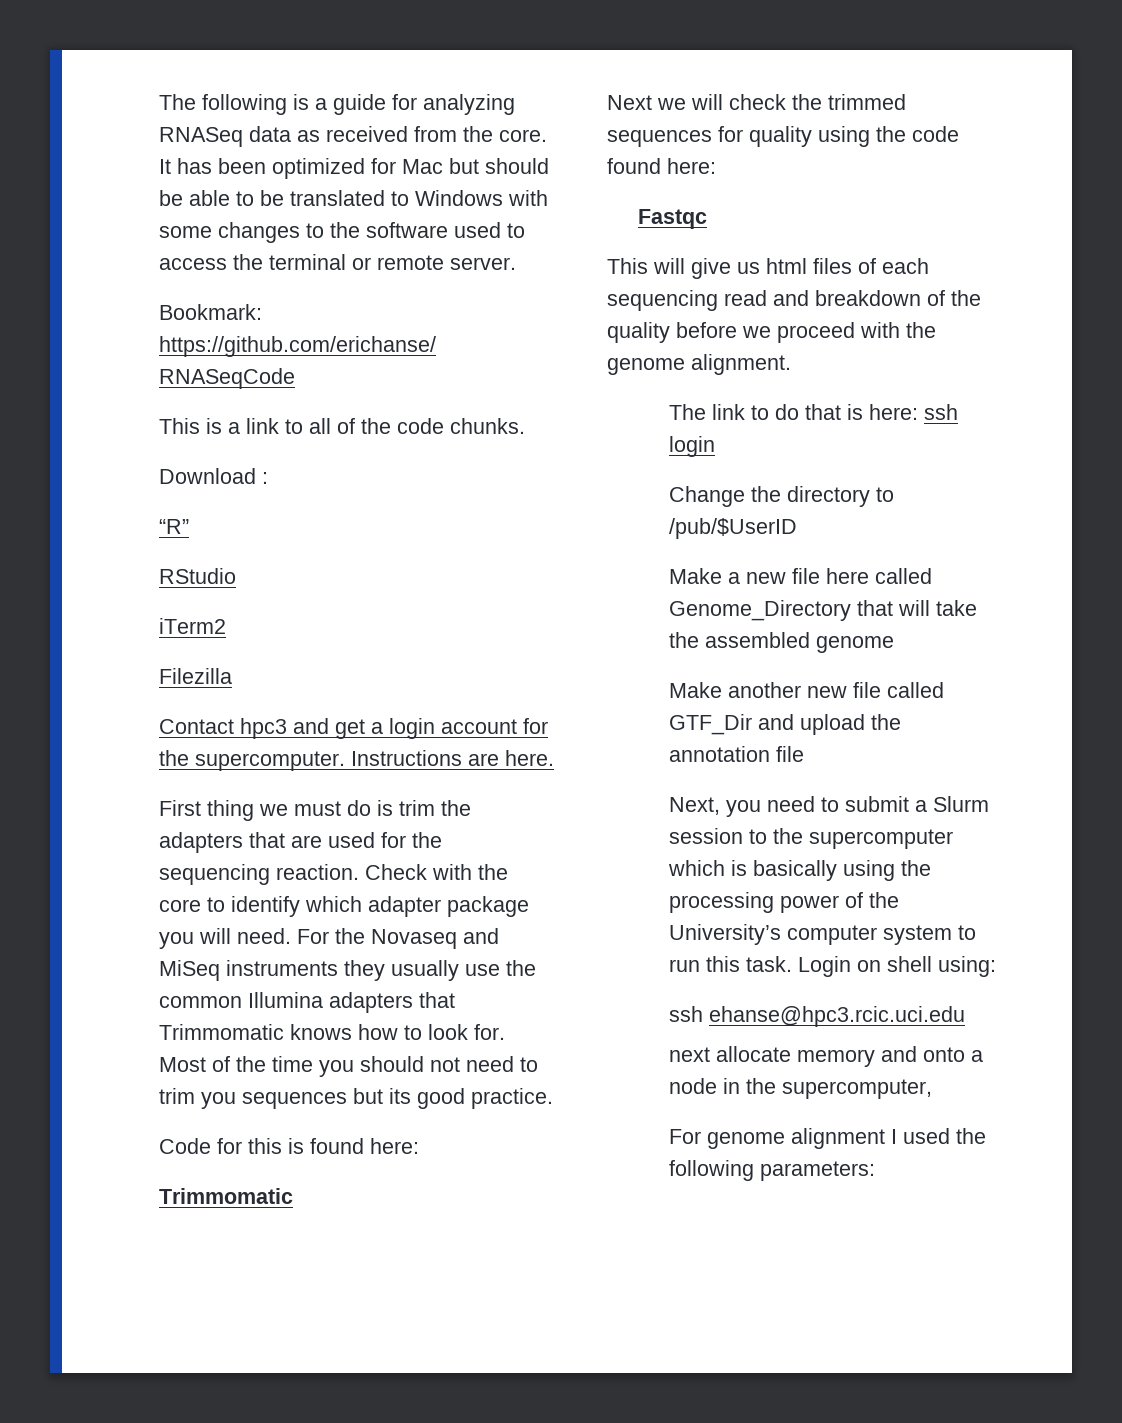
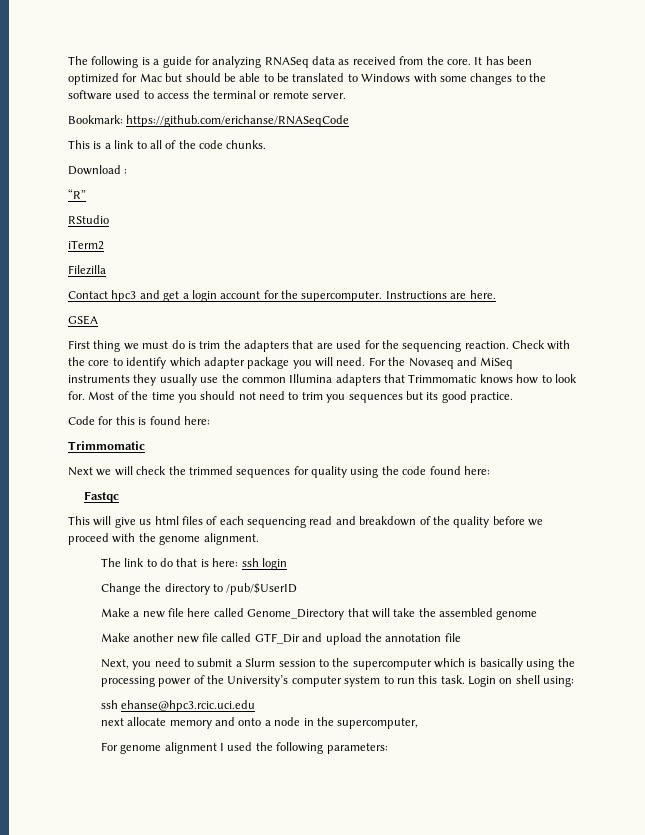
+ GSEA

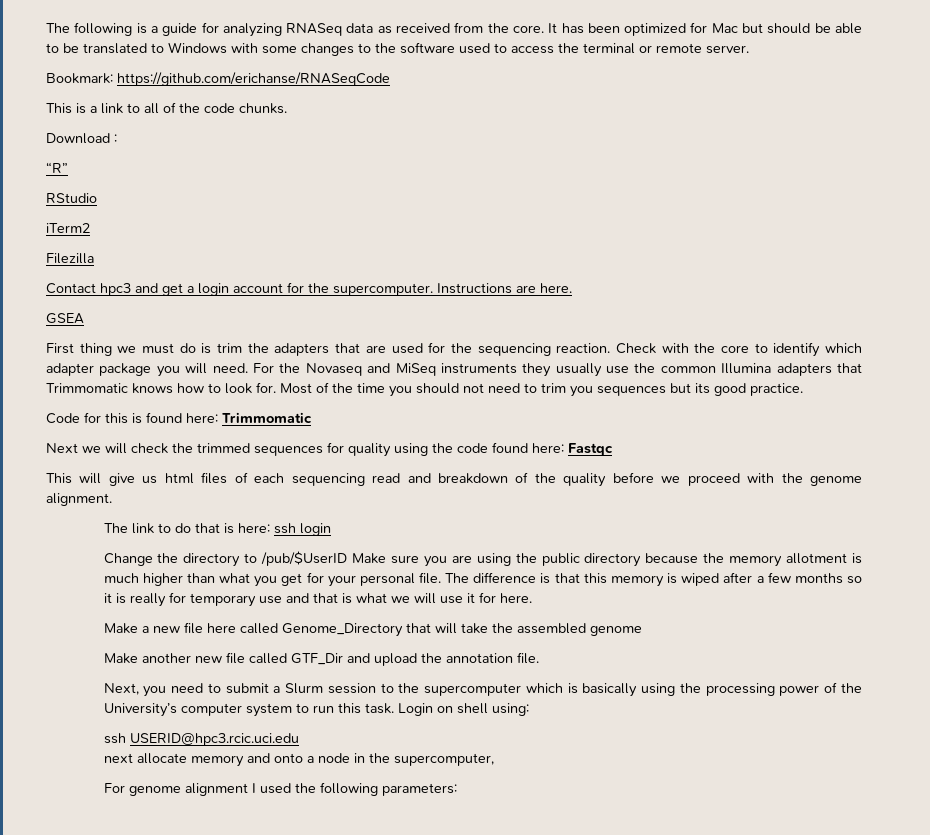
- Code for this is found here:
- Trimmomatic
+ Code for this is found here: Trimmomatic
- Next we will check the trimmed sequences for quality using the code found here:
- Fastqc
+ Next we will check the trimmed sequences for quality using the code found here: Fastqc
- Change the directory to /pub/$UserID
+ Change the directory to /pub/$UserID Make sure you are using the public directory because the memory allotment is much higher than what you get for your personal file. The difference is that this memory is wiped after a few months so it is really for temporary use and that is what we will use it for here.
- Make another new file called GTF_Dir and upload the annotation file
+ Make another new file called GTF_Dir and upload the annotation file.
- ssh ehanse@hpc3.rcic.uci.edu
+ ssh USERID@hpc3.rcic.uci.edu

